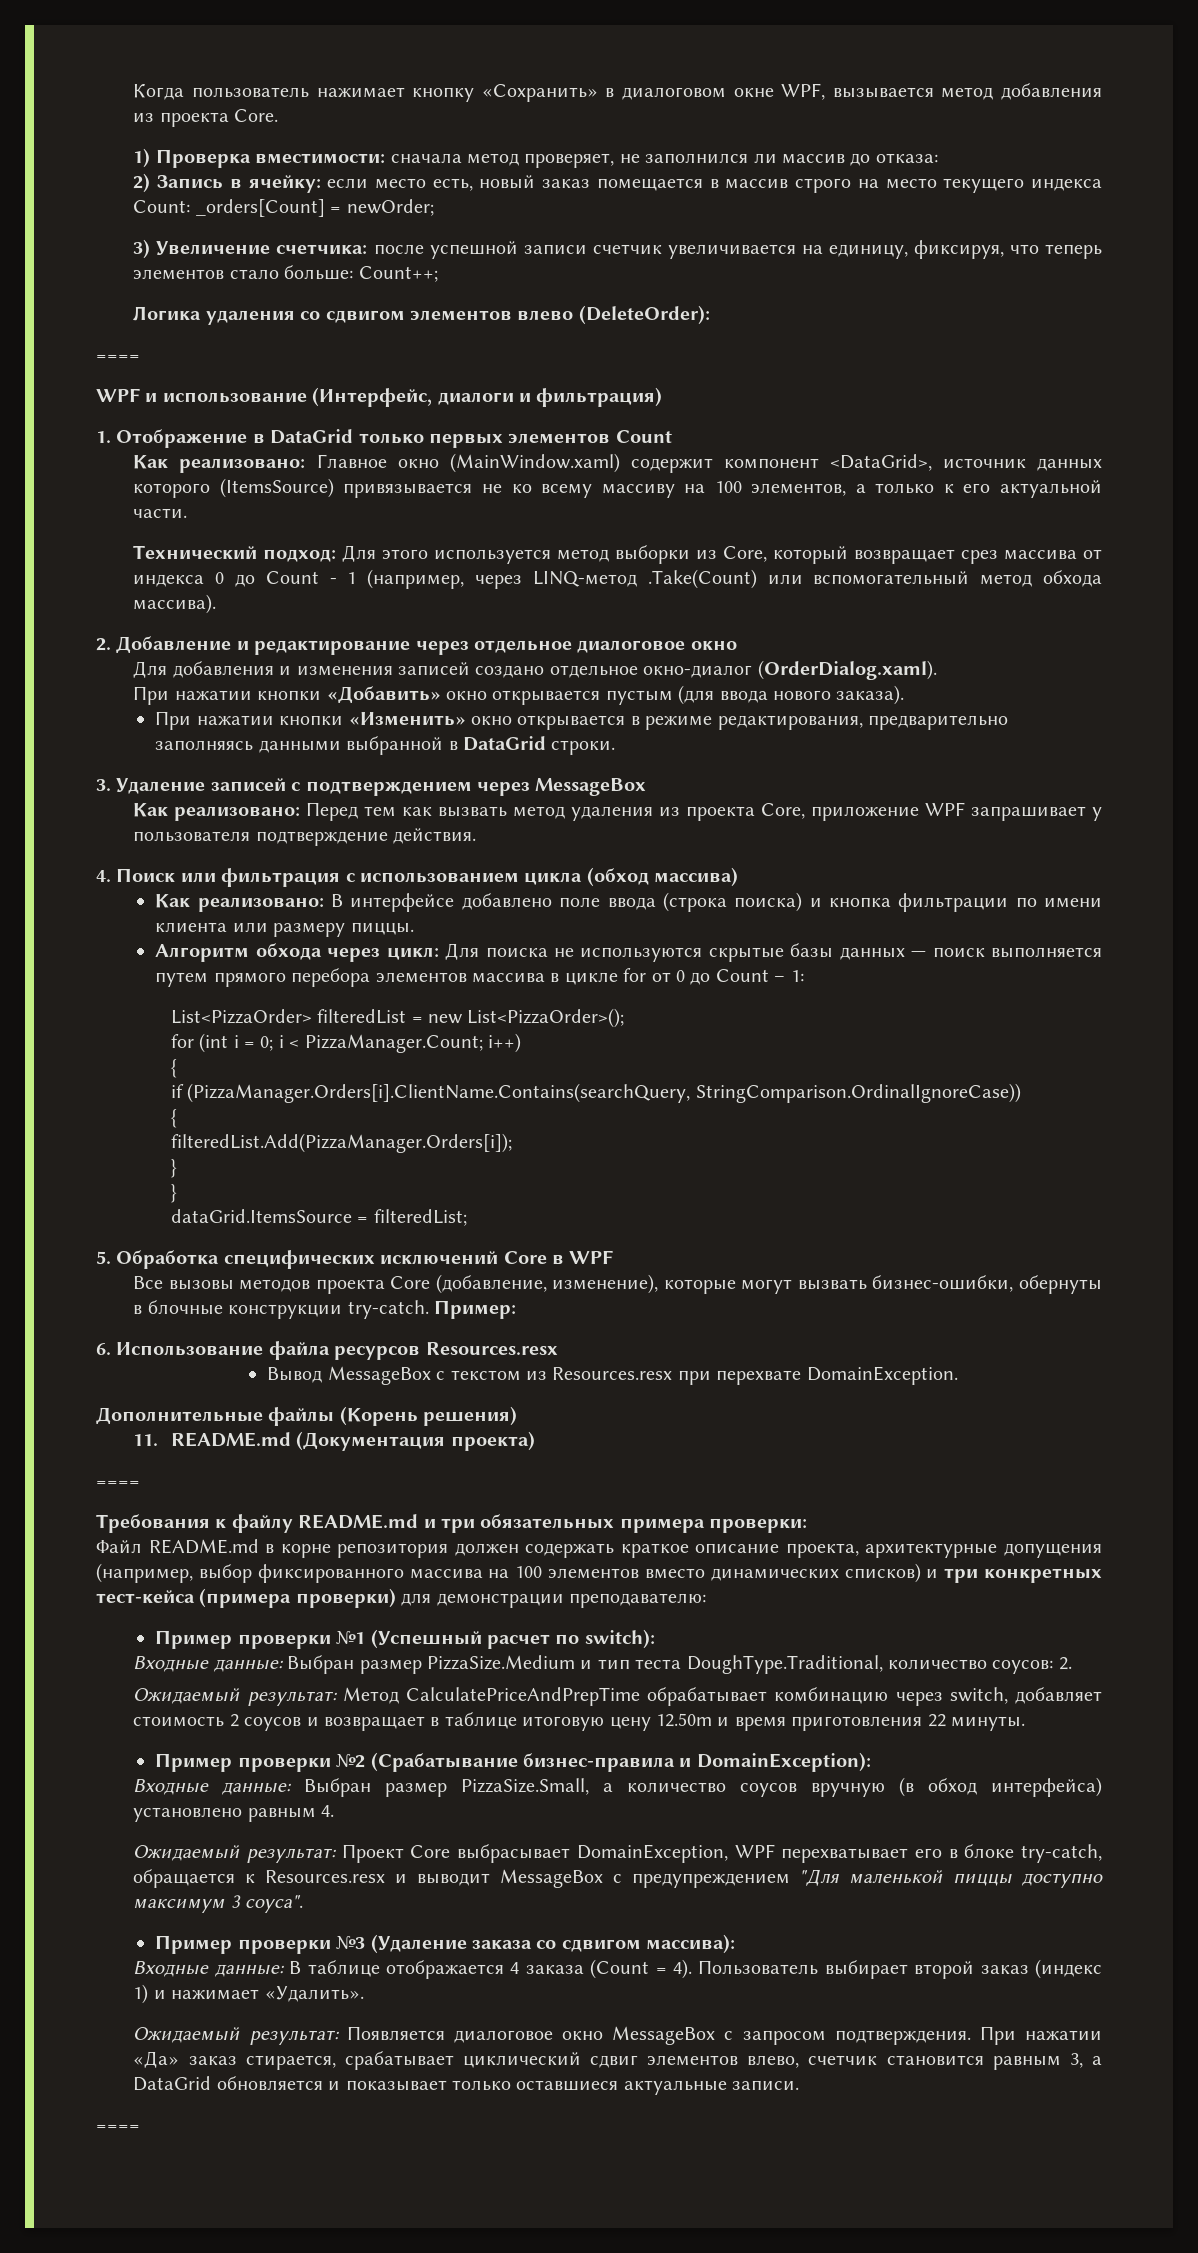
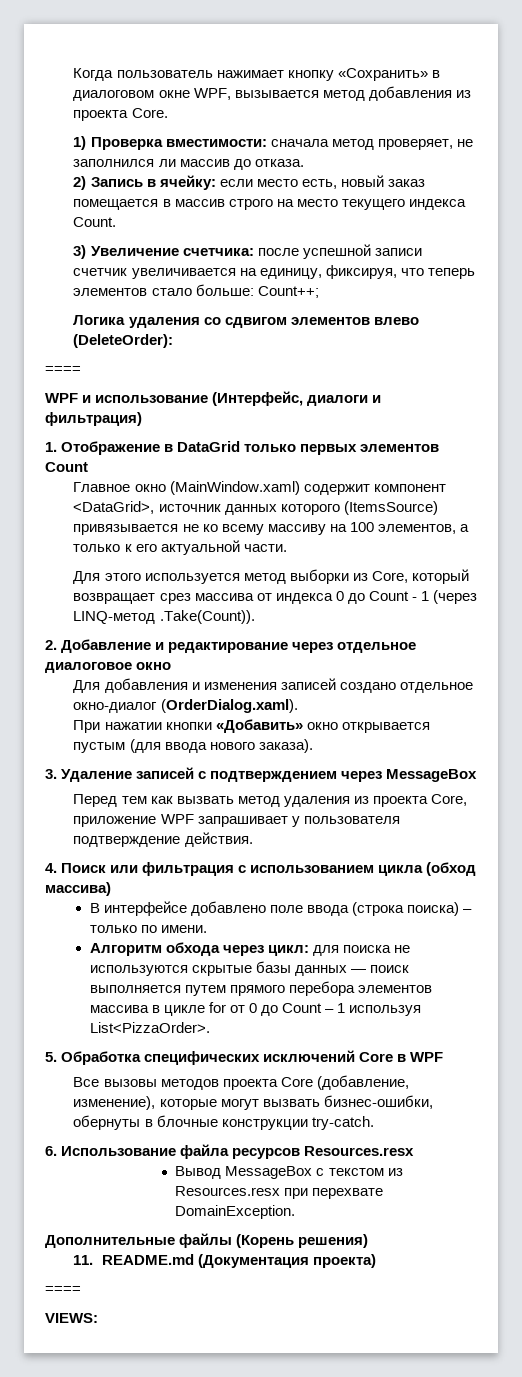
- 1) Проверка вместимости: сначала метод проверяет, не заполнился ли массив до отказа:
+ 1) Проверка вместимости: сначала метод проверяет, не заполнился ли массив до отказа.
- 2) Запись в ячейку: если место есть, новый заказ помещается в массив строго на место текущего индекса Count: _orders[Count] = newOrder;
+ 2) Запись в ячейку: если место есть, новый заказ помещается в массив строго на место текущего индекса Count.
- Как реализовано: Главное окно (MainWindow.xaml) содержит компонент <DataGrid>, источник данных которого (ItemsSource) привязывается не ко всему массиву на 100 элементов, а только к его актуальной части.
+ Главное окно (MainWindow.xaml) содержит компонент <DataGrid>, источник данных которого (ItemsSource) привязывается не ко всему массиву на 100 элементов, а только к его актуальной части.
- Технический подход: Для этого используется метод выборки из Core, который возвращает срез массива от индекса 0 до Count - 1 (например, через LINQ-метод .Take(Count) или вспомогательный метод обхода массива).
+ Для этого используется метод выборки из Core, который возвращает срез массива от индекса 0 до Count - 1 (через LINQ-метод .Take(Count)).
- При нажатии кнопки «Изменить» окно открывается в режиме редактирования, предварительно заполняясь данными выбранной в DataGrid строки.
- Как реализовано: Перед тем как вызвать метод удаления из проекта Core, приложение WPF запрашивает у пользователя подтверждение действия.
+ Перед тем как вызвать метод удаления из проекта Core, приложение WPF запрашивает у пользователя подтверждение действия.
- Как реализовано: В интерфейсе добавлено поле ввода (строка поиска) и кнопка фильтрации по имени клиента или размеру пиццы.
+ В интерфейсе добавлено поле ввода (строка поиска) – только по имени.
- Алгоритм обхода через цикл: Для поиска не используются скрытые базы данных — поиск выполняется путем прямого перебора элементов массива в цикле for от 0 до Count – 1:
- List<PizzaOrder> filteredList = new List<PizzaOrder>();
- for (int i = 0; i < PizzaManager.Count; i++)
- {
- if (PizzaManager.Orders[i].ClientName.Contains(searchQuery, StringComparison.OrdinalIgnoreCase))
- {
- filteredList.Add(PizzaManager.Orders[i]);
- }
- }
- dataGrid.ItemsSource = filteredList;
+ Алгоритм обхода через цикл: для поиска не используются скрытые базы данных — поиск выполняется путем прямого перебора элементов массива в цикле for от 0 до Count – 1 используя List<PizzaOrder>.
- Пример:
- Требования к файлу README.md и три обязательных примера проверки:
- Файл README.md в корне репозитория должен содержать краткое описание проекта, архитектурные допущения (например, выбор фиксированного массива на 100 элементов вместо динамических списков) и три конкретных тест-кейса (примера проверки) для демонстрации преподавателю:
- Пример проверки №1 (Успешный расчет по switch):
- Входные данные: Выбран размер PizzaSize.Medium и тип теста DoughType.Traditional, количество соусов: 2.
- Ожидаемый результат: Метод CalculatePriceAndPrepTime обрабатывает комбинацию через switch, добавляет стоимость 2 соусов и возвращает в таблице итоговую цену 12.50m и время приготовления 22 минуты.
- Пример проверки №2 (Срабатывание бизнес-правила и DomainException):
- Входные данные: Выбран размер PizzaSize.Small, а количество соусов вручную (в обход интерфейса) установлено равным 4.
- Ожидаемый результат: Проект Core выбрасывает DomainException, WPF перехватывает его в блоке try-catch, обращается к Resources.resx и выводит MessageBox с предупреждением "Для маленькой пиццы доступно максимум 3 соуса".
- Пример проверки №3 (Удаление заказа со сдвигом массива):
- Входные данные: В таблице отображается 4 заказа (Count = 4). Пользователь выбирает второй заказ (индекс 1) и нажимает «Удалить».
- Ожидаемый результат: Появляется диалоговое окно MessageBox с запросом подтверждения. При нажатии «Да» заказ стирается, срабатывает циклический сдвиг элементов влево, счетчик становится равным 3, а DataGrid обновляется и показывает только оставшиеся актуальные записи.
- ====
+ VIEWS:

